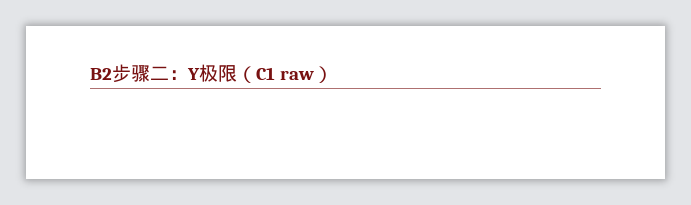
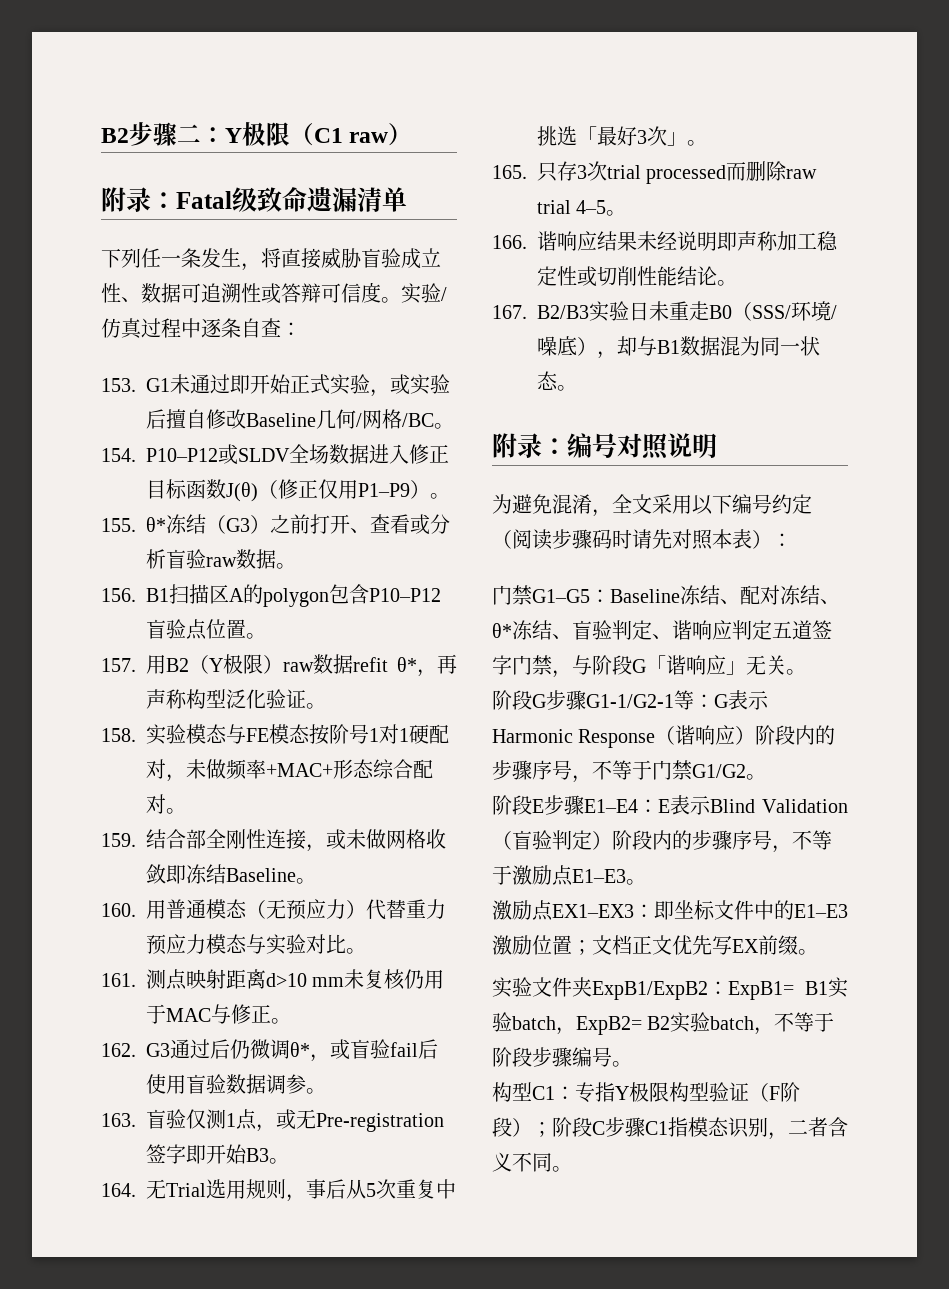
+ 附录：Fatal级致命遗漏清单
+ 下列任一条发生，将直接威胁盲验成立性、数据可追溯性或答辩可信度。实验/仿真过程中逐条自查：
+ 153. G1未通过即开始正式实验，或实验后擅自修改Baseline几何/网格/BC。
+ 154. P10–P12或SLDV全场数据进入修正目标函数J(θ)（修正仅用P1–P9）。
+ 155. θ*冻结（G3）之前打开、查看或分析盲验raw数据。
+ 156. B1扫描区A的polygon包含P10–P12盲验点位置。
+ 157.用B2（Y极限）raw数据refit θ*，再声称构型泛化验证。
+ 158.实验模态与FE模态按阶号1对1硬配对，未做频率+MAC+形态综合配对。
+ 159.结合部全刚性连接，或未做网格收敛即冻结Baseline。
+ 160.用普通模态（无预应力）代替重力预应力模态与实验对比。
+ 161.测点映射距离d>10 mm未复核仍用于MAC与修正。
+ 162. G3通过后仍微调θ*，或盲验fail后使用盲验数据调参。
+ 163.盲验仅测1点，或无Pre-registration签字即开始B3。
+ 164.无Trial选用规则，事后从5次重复中挑选「最好3次」。
+ 165.只存3次trial processed而删除raw trial 4–5。
+ 166.谐响应结果未经说明即声称加工稳定性或切削性能结论。
+ 167. B2/B3实验日未重走B0（SSS/环境/噪底），却与B1数据混为同一状态。
+ 附录：编号对照说明
+ 为避免混淆，全文采用以下编号约定（阅读步骤码时请先对照本表）：
+ 门禁G1–G5：Baseline冻结、配对冻结、θ*冻结、盲验判定、谐响应判定五道签字门禁，与阶段G「谐响应」无关。
+ 阶段G步骤G1-1/G2-1等：G表示Harmonic Response（谐响应）阶段内的步骤序号，不等于门禁G1/G2。
+ 阶段E步骤E1–E4：E表示Blind Validation（盲验判定）阶段内的步骤序号，不等于激励点E1–E3。
+ 激励点EX1–EX3：即坐标文件中的E1–E3激励位置；文档正文优先写EX前缀。
+ 实验文件夹ExpB1/ExpB2：ExpB1= B1实验batch，ExpB2= B2实验batch，不等于阶段步骤编号。
+ 构型C1：专指Y极限构型验证（F阶段）；阶段C步骤C1指模态识别，二者含义不同。

